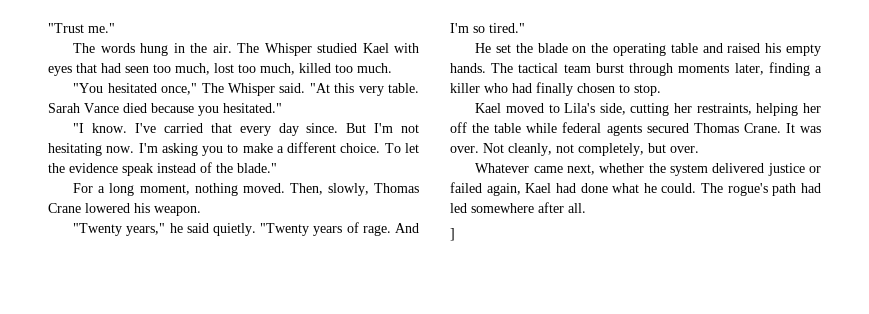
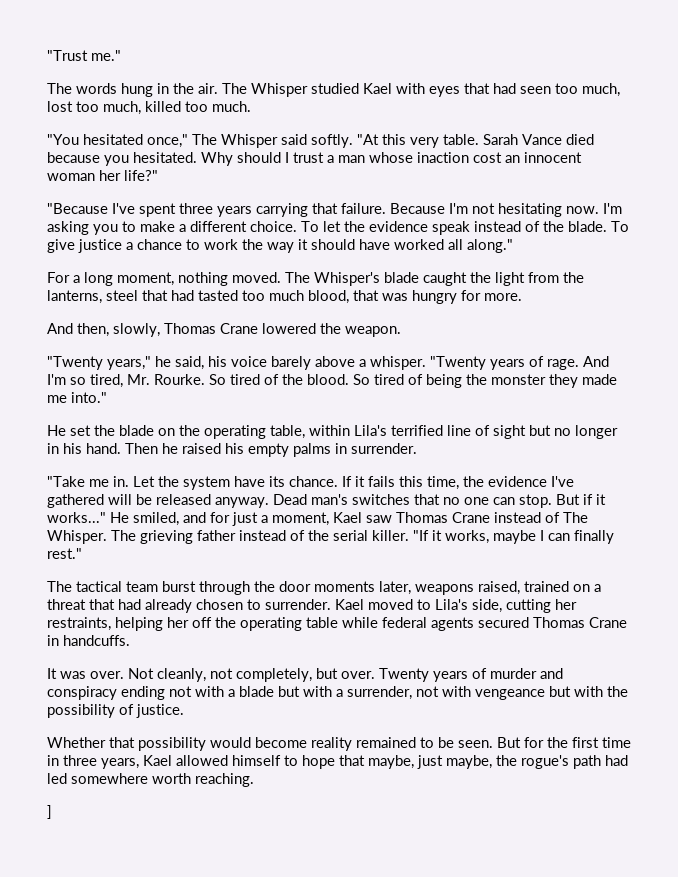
- "You hesitated once," The Whisper said.
+ "You hesitated once," The Whisper said softly.
- Sarah Vance died because you hesitated."
- "I know. I've carried that every day since. But I'm not hesitating now.
+ Sarah Vance died because you hesitated. Why should I trust a man whose inaction cost an innocent woman her life?"
+ "Because I've spent three years carrying that failure. Because I'm not hesitating now.
- To let the evidence speak instead of the blade."
+ To let the evidence speak instead of the blade. To give justice a chance to work the way it should have worked all along."
- Then, slowly, Thomas Crane lowered his weapon.
+ The Whisper's blade caught the light from the lanterns, steel that had tasted too much blood, that was hungry for more.
+ And then, slowly, Thomas Crane lowered the weapon.
- "Twenty years," he said quietly.
+ "Twenty years," he said, his voice barely above a whisper.
- And I'm so tired."
+ And I'm so tired, Mr. Rourke. So tired of the blood. So tired of being the monster they made me into."
- He set the blade on the operating table and raised his empty hands. The tactical team burst through moments later, finding a killer who had finally chosen to stop.
- Kael moved to Lila's side, cutting her restraints, helping her off the table while federal agents secured Thomas Crane. It was over.
+ He set the blade on the operating table, within Lila's terrified line of sight but no longer in his hand. Then he raised his empty palms in surrender.
+ "Take me in. Let the system have its chance. If it fails this time, the evidence I've gathered will be released anyway. Dead man's switches that no one can stop. But if it works..." He smiled, and for just a moment, Kael saw Thomas Crane instead of The Whisper. The grieving father instead of the serial killer. "If it works, maybe I can finally rest."
+ The tactical team burst through the door moments later, weapons raised, trained on a threat that had already chosen to surrender. Kael moved to Lila's side, cutting her restraints, helping her off the operating table while federal agents secured Thomas Crane in handcuffs.
+ It was over.
- Not cleanly, not completely, but over.
- Whatever came next, whether the system delivered justice or failed again, Kael had done what he could. The rogue's path had led somewhere after all.
+ Not cleanly, not completely, but over. Twenty years of murder and conspiracy ending not with a blade but with a surrender, not with vengeance but with the possibility of justice.
+ Whether that possibility would become reality remained to be seen. But for the first time in three years, Kael allowed himself to hope that maybe, just maybe, the rogue's path had led somewhere worth reaching.

